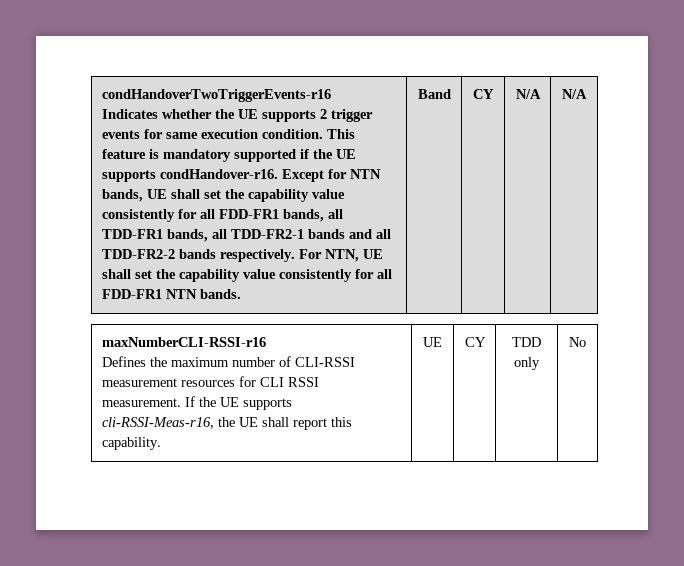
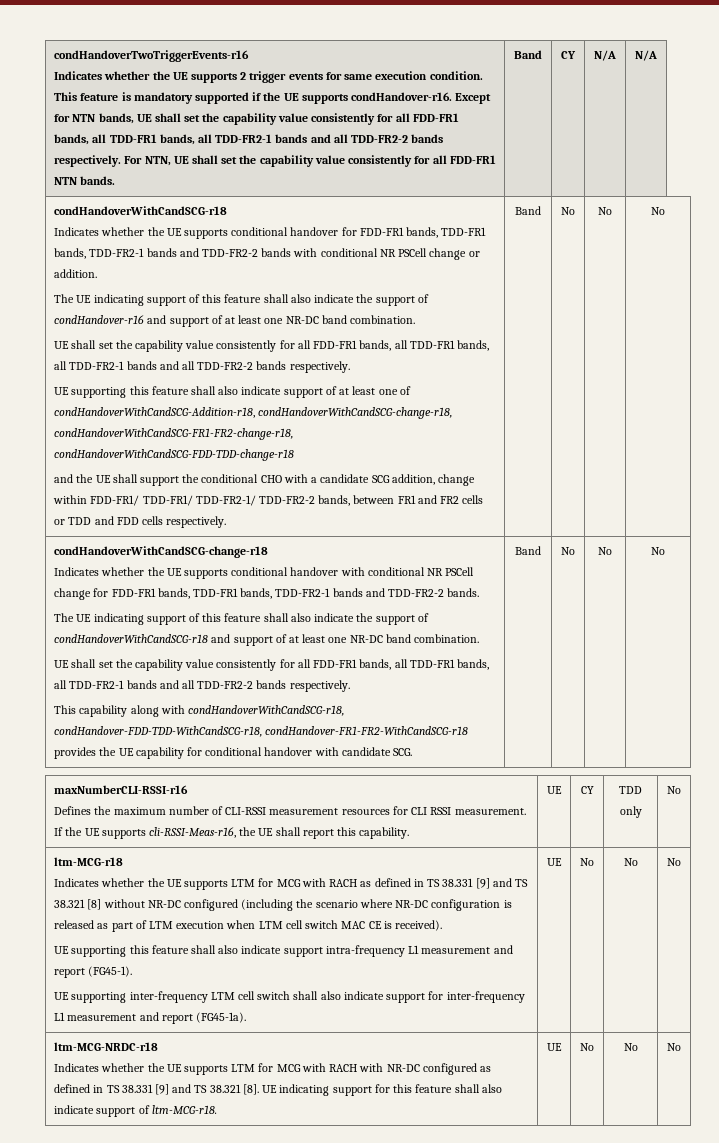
  N/A | N/A
+ condHandoverWithCandSCG-r18
+ Indicates whether the UE supports conditional handover for FDD-FR1 bands, TDD-FR1 bands, TDD-FR2-1 bands and TDD-FR2-2 bands with conditional NR PSCell change or addition.
+ The UE indicating support of this feature shall also indicate the support of condHandover-r16 and support of at least one NR-DC band combination.
+ UE shall set the capability value consistently for all FDD-FR1 bands, all TDD-FR1 bands, all TDD-FR2-1 bands and all TDD-FR2-2 bands respectively.
+ UE supporting this feature shall also indicate support of at least one of condHandoverWithCandSCG-Addition-r18, condHandoverWithCandSCG-change-r18, condHandoverWithCandSCG-FR1-FR2-change-r18, condHandoverWithCandSCG-FDD-TDD-change-r18
+ and the UE shall support the conditional CHO with a candidate SCG addition, change within FDD-FR1/ TDD-FR1/ TDD-FR2-1/ TDD-FR2-2 bands, between FR1 and FR2 cells or TDD and FDD cells respectively. | Band | No | No | No
+ condHandoverWithCandSCG-change-r18
+ Indicates whether the UE supports conditional handover with conditional NR PSCell change for FDD-FR1 bands, TDD-FR1 bands, TDD-FR2-1 bands and TDD-FR2-2 bands.
+ The UE indicating support of this feature shall also indicate the support of condHandoverWithCandSCG-r18 and support of at least one NR-DC band combination.
+ UE shall set the capability value consistently for all FDD-FR1 bands, all TDD-FR1 bands, all TDD-FR2-1 bands and all TDD-FR2-2 bands respectively.
+ This capability along with condHandoverWithCandSCG-r18, condHandover-FDD-TDD-WithCandSCG-r18, condHandover-FR1-FR2-WithCandSCG-r18 provides the UE capability for conditional handover with candidate SCG. | Band | No | No | No
+ ltm-MCG-r18
+ Indicates whether the UE supports LTM for MCG with RACH as defined in TS 38.331 [9] and TS 38.321 [8] without NR-DC configured (including the scenario where NR-DC configuration is released as part of LTM execution when LTM cell switch MAC CE is received).
+ UE supporting this feature shall also indicate support intra-frequency L1 measurement and report (FG45-1).
+ UE supporting inter-frequency LTM cell switch shall also indicate support for inter-frequency L1 measurement and report (FG45-1a). | UE | No | No | No
+ ltm-MCG-NRDC-r18
+ Indicates whether the UE supports LTM for MCG with RACH with NR-DC configured as defined in TS 38.331 [9] and TS 38.321 [8]. UE indicating support for this feature shall also indicate support of ltm-MCG-r18. | UE | No | No | No

